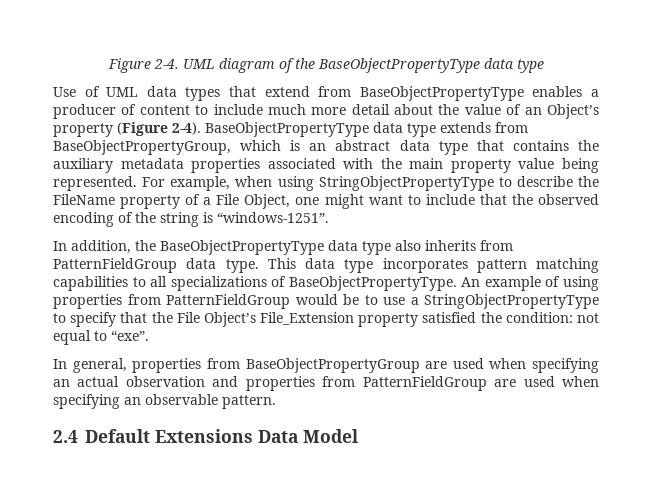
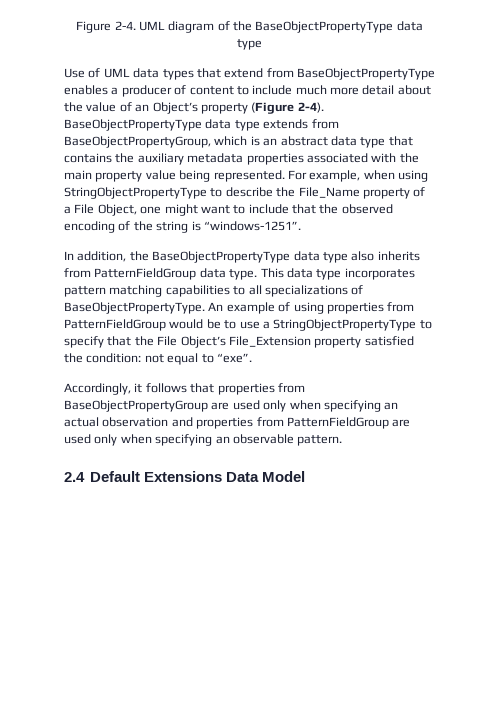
- For example, when using StringObjectPropertyType to describe the FileName property of a File Object, one might want to include that the observed encoding of the string is “windows-1251”.
+ For example, when using StringObjectPropertyType to describe the File_Name property of a File Object, one might want to include that the observed encoding of the string is “windows-1251”.
- In general, properties from BaseObjectPropertyGroup are used when specifying an actual observation and properties from PatternFieldGroup are used when specifying an observable pattern.
+ Accordingly, it follows that properties from BaseObjectPropertyGroup are used only when specifying an actual observation and properties from PatternFieldGroup are used only when specifying an observable pattern.

